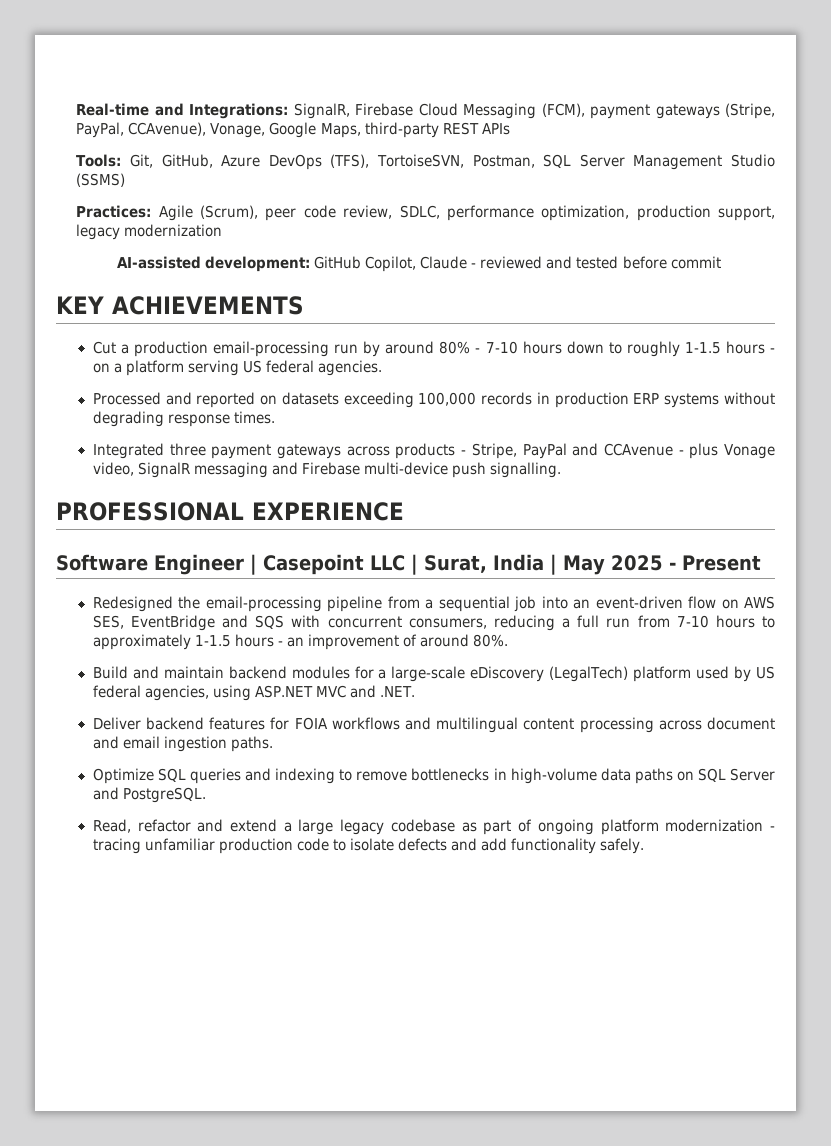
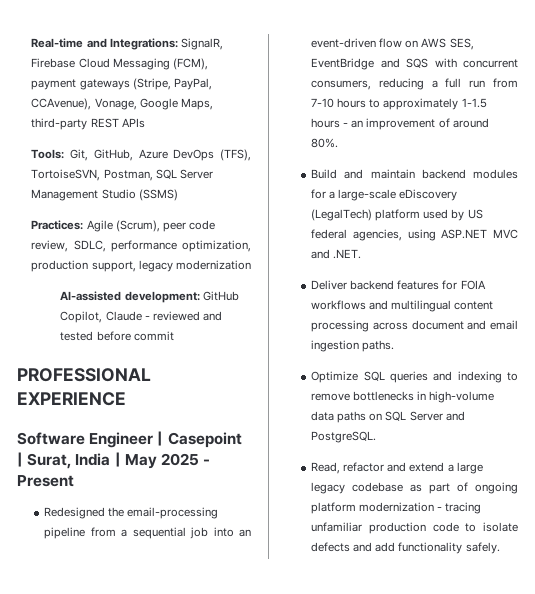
- KEY ACHIEVEMENTS
- Cut a production email-processing run by around 80% - 7-10 hours down to roughly 1-1.5 hours - on a platform serving US federal agencies.
- Processed and reported on datasets exceeding 100,000 records in production ERP systems without degrading response times.
- Integrated three payment gateways across products - Stripe, PayPal and CCAvenue - plus Vonage video, SignalR messaging and Firebase multi-device push signalling.
- Software Engineer | Casepoint LLC | Surat, India | May 2025 - Present
+ Software Engineer | Casepoint | Surat, India | May 2025 - Present

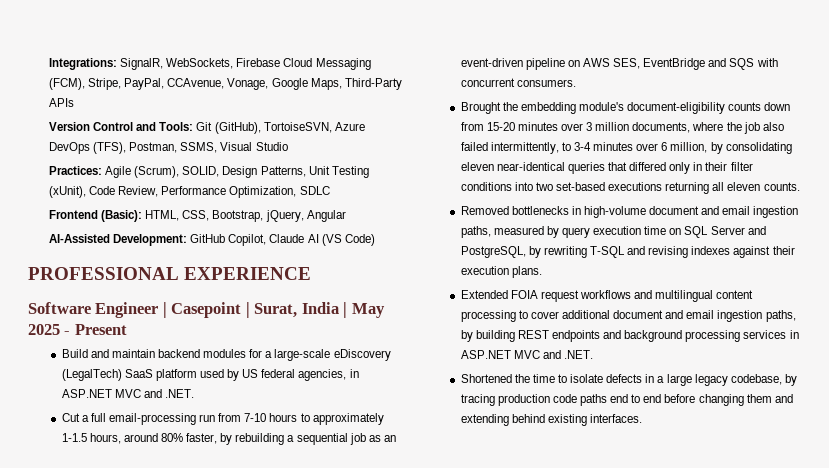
- Real-time and Integrations: SignalR, Firebase Cloud Messaging (FCM), payment gateways (Stripe, PayPal, CCAvenue), Vonage, Google Maps, third-party REST APIs
+ Integrations: SignalR, WebSockets, Firebase Cloud Messaging (FCM), Stripe, PayPal, CCAvenue, Vonage, Google Maps, Third-Party APIs
- Tools: Git, GitHub, Azure DevOps (TFS), TortoiseSVN, Postman, SQL Server Management Studio (SSMS)
+ Version Control and Tools: Git (GitHub), TortoiseSVN, Azure DevOps (TFS), Postman, SSMS, Visual Studio
- Practices: Agile (Scrum), peer code review, SDLC, performance optimization, production support, legacy modernization
- AI-assisted development: GitHub Copilot, Claude - reviewed and tested before commit
+ Practices: Agile (Scrum), SOLID, Design Patterns, Unit Testing (xUnit), Code Review, Performance Optimization, SDLC
+ Frontend (Basic): HTML, CSS, Bootstrap, jQuery, Angular
+ AI-Assisted Development: GitHub Copilot, Claude AI (VS Code)
- Redesigned the email-processing pipeline from a sequential job into an event-driven flow on AWS SES, EventBridge and SQS with concurrent consumers, reducing a full run from 7-10 hours to approximately 1-1.5 hours - an improvement of around 80%.
- Build and maintain backend modules for a large-scale eDiscovery (LegalTech) platform used by US federal agencies, using ASP.NET MVC and .NET.
- Deliver backend features for FOIA workflows and multilingual content processing across document and email ingestion paths.
- Optimize SQL queries and indexing to remove bottlenecks in high-volume data paths on SQL Server and PostgreSQL.
- Read, refactor and extend a large legacy codebase as part of ongoing platform modernization - tracing unfamiliar production code to isolate defects and add functionality safely.
+ Build and maintain backend modules for a large-scale eDiscovery (LegalTech) SaaS platform used by US federal agencies, in ASP.NET MVC and .NET.
+ Cut a full email-processing run from 7-10 hours to approximately 1-1.5 hours, around 80% faster, by rebuilding a sequential job as an event-driven pipeline on AWS SES, EventBridge and SQS with concurrent consumers.
+ Brought the embedding module's document-eligibility counts down from 15-20 minutes over 3 million documents, where the job also failed intermittently, to 3-4 minutes over 6 million, by consolidating eleven near-identical queries that differed only in their filter conditions into two set-based executions returning all eleven counts.
+ Removed bottlenecks in high-volume document and email ingestion paths, measured by query execution time on SQL Server and PostgreSQL, by rewriting T-SQL and revising indexes against their execution plans.
+ Extended FOIA request workflows and multilingual content processing to cover additional document and email ingestion paths, by building REST endpoints and background processing services in ASP.NET MVC and .NET.
+ Shortened the time to isolate defects in a large legacy codebase, by tracing production code paths end to end before changing them and extending behind existing interfaces.

